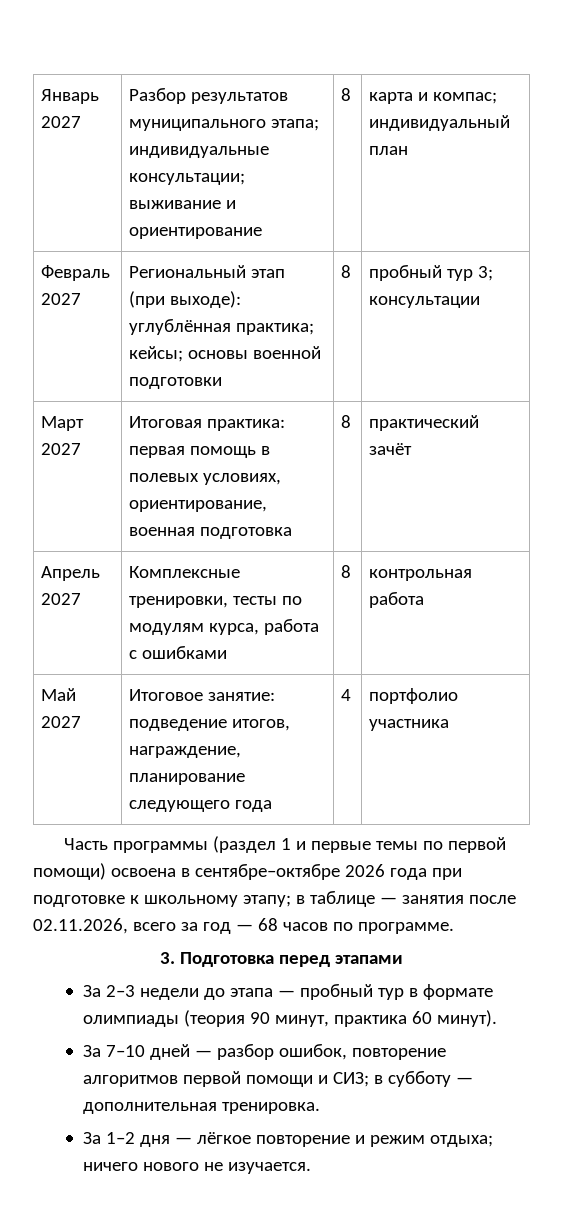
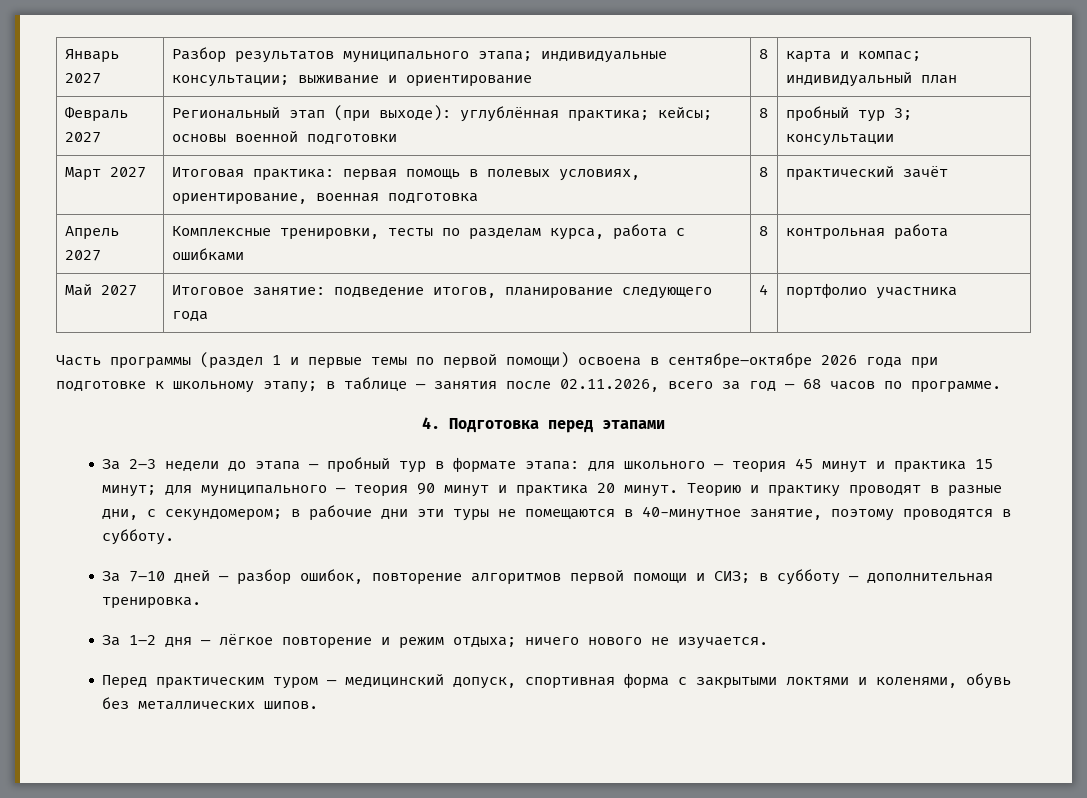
- Апрель 2027 | Комплексные тренировки, тесты по модулям курса, работа с ошибками | 8 | контрольная работа
+ Апрель 2027 | Комплексные тренировки, тесты по разделам курса, работа с ошибками | 8 | контрольная работа
- Май 2027 | Итоговое занятие: подведение итогов, награждение, планирование следующего года | 4 | портфолио участника
+ Май 2027 | Итоговое занятие: подведение итогов, планирование следующего года | 4 | портфолио участника
- 3. Подготовка перед этапами
+ 4. Подготовка перед этапами
- За 2–3 недели до этапа — пробный тур в формате олимпиады (теория 90 минут, практика 60 минут).
+ За 2–3 недели до этапа — пробный тур в формате этапа: для школьного — теория 45 минут и практика 15 минут; для муниципального — теория 90 минут и практика 20 минут. Теорию и практику проводят в разные дни, с секундомером; в рабочие дни эти туры не помещаются в 40-минутное занятие, поэтому проводятся в субботу.
+ Перед практическим туром — медицинский допуск, спортивная форма с закрытыми локтями и коленями, обувь без металлических шипов.

